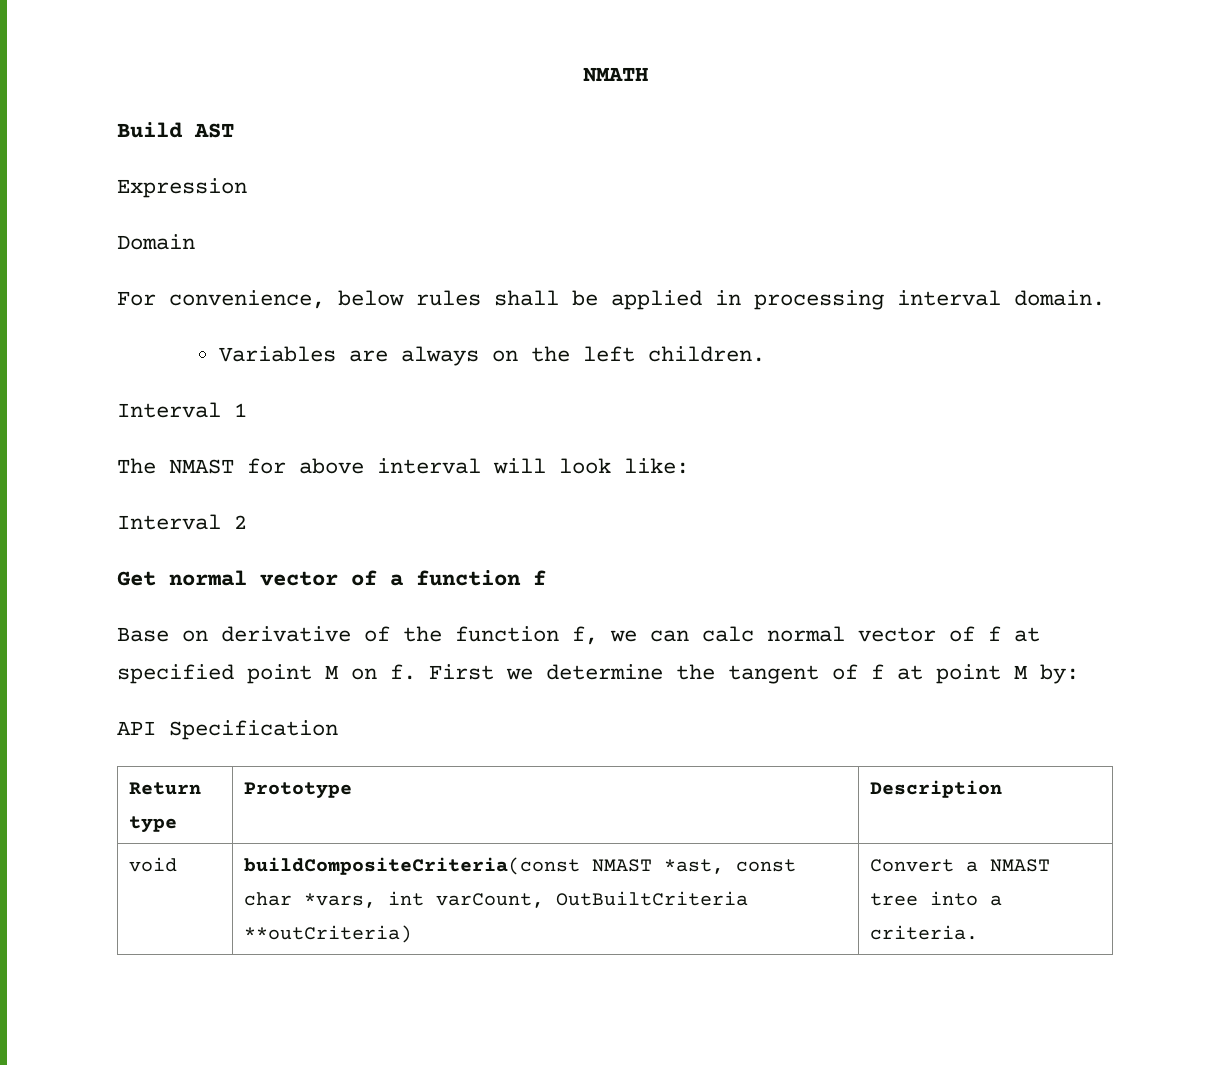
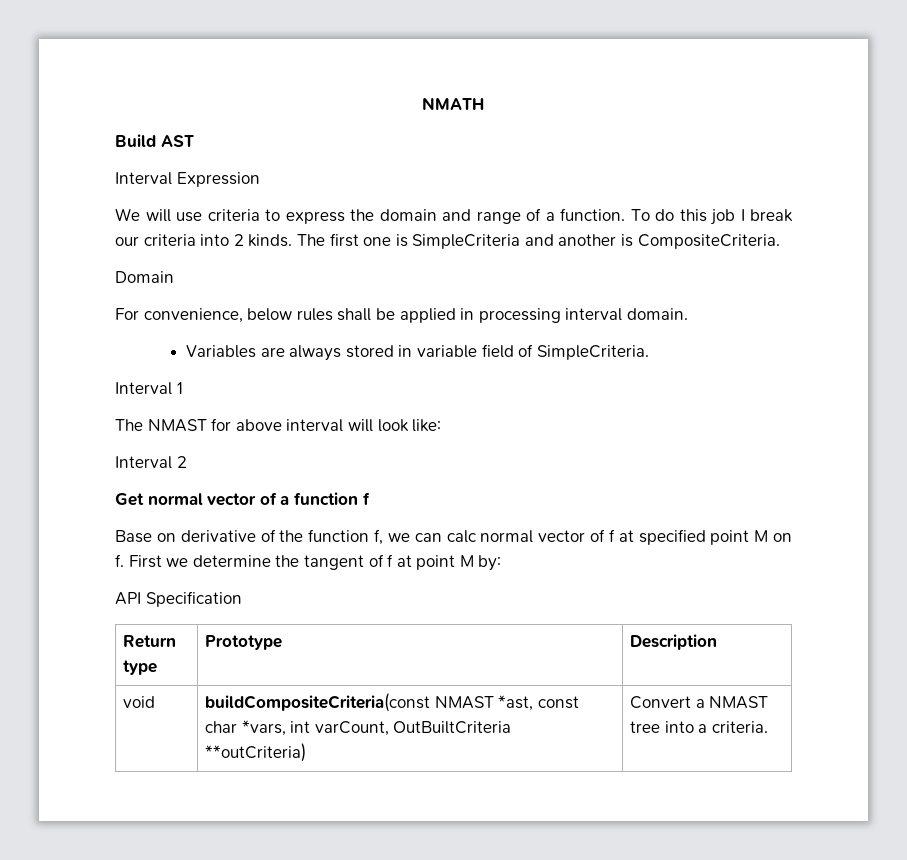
- Expression
+ Interval Expression
+ We will use criteria to express the domain and range of a function. To do this job I break our criteria into 2 kinds. The first one is SimpleCriteria and another is CompositeCriteria.
- Variables are always on the left children.
+ Variables are always stored in variable field of SimpleCriteria.

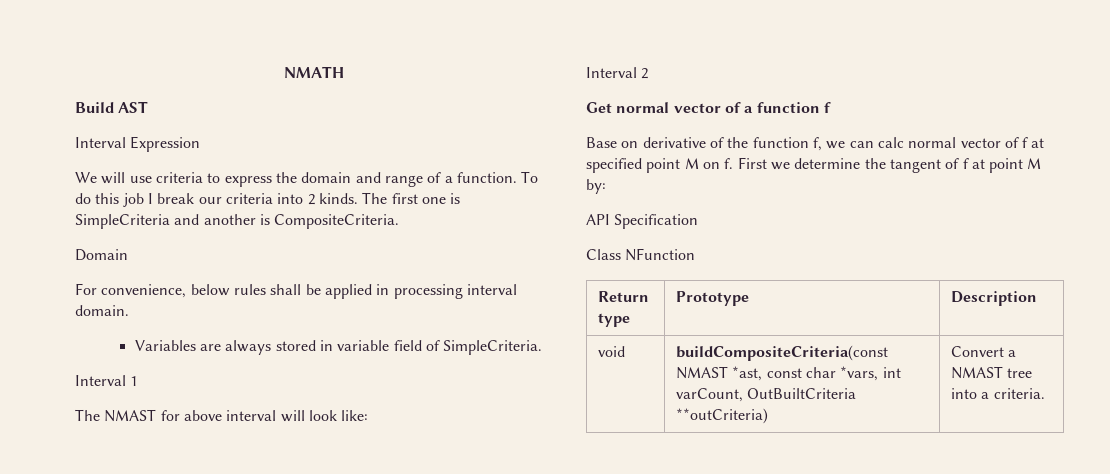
+ Class NFunction

